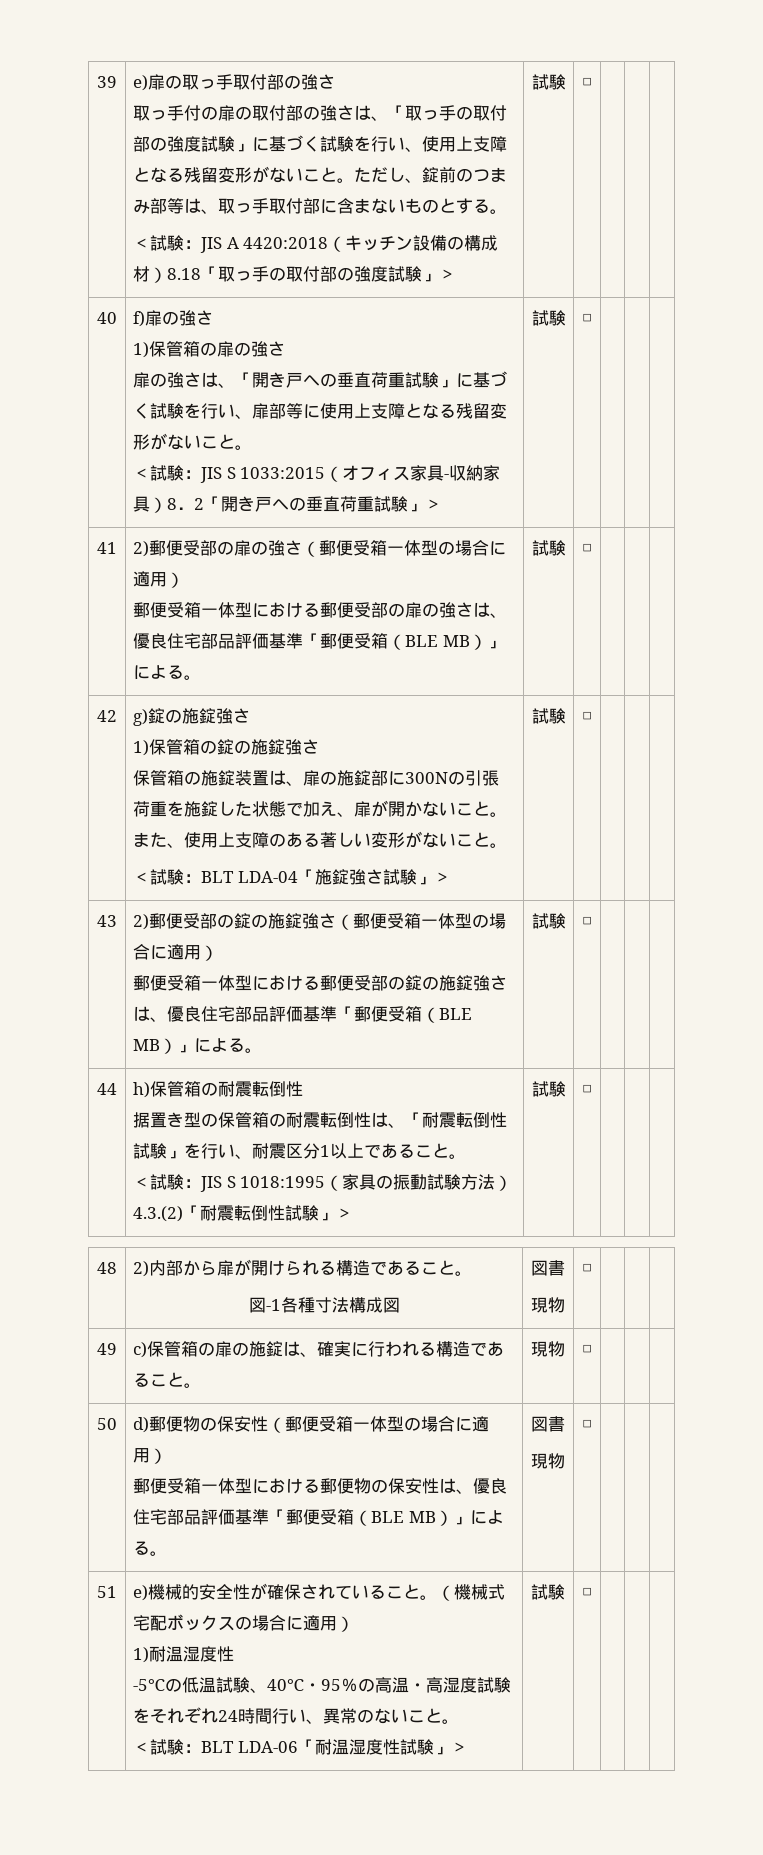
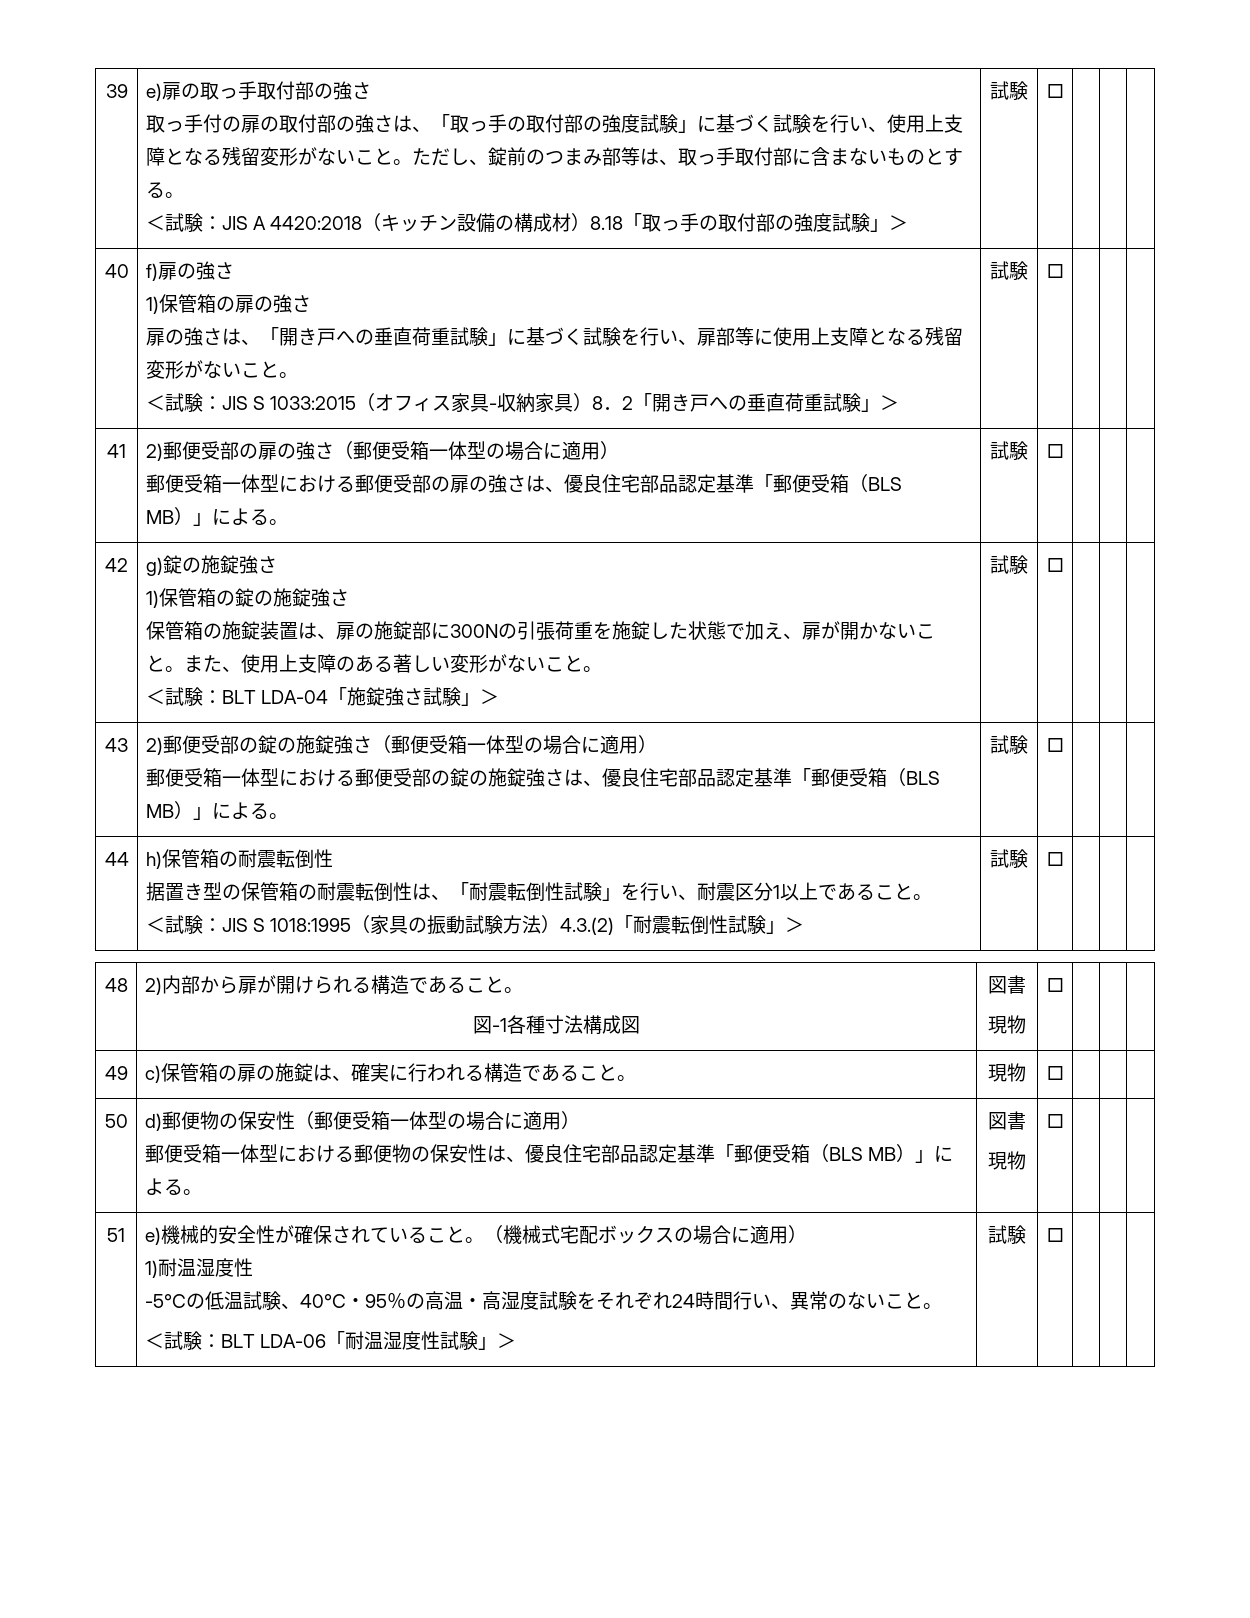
  41 | 2)郵便受部の扉の強さ（郵便受箱一体型の場合に適用）
- 郵便受箱一体型における郵便受部の扉の強さは、優良住宅部品評価基準「郵便受箱（BLE MB）」による。 | 試験 | □ | | |
+ 郵便受箱一体型における郵便受部の扉の強さは、優良住宅部品認定基準「郵便受箱（BLS MB）」による。 | 試験 | □ | | |
- 郵便受箱一体型における郵便受部の錠の施錠強さは、優良住宅部品評価基準「郵便受箱（BLE MB）」による。
+ 郵便受箱一体型における郵便受部の錠の施錠強さは、優良住宅部品認定基準「郵便受箱（BLS MB）」による。
  50 | d)郵便物の保安性（郵便受箱一体型の場合に適用）
- 郵便受箱一体型における郵便物の保安性は、優良住宅部品評価基準「郵便受箱（BLE MB）」による。 | 図書
+ 郵便受箱一体型における郵便物の保安性は、優良住宅部品認定基準「郵便受箱（BLS MB）」による。 | 図書

